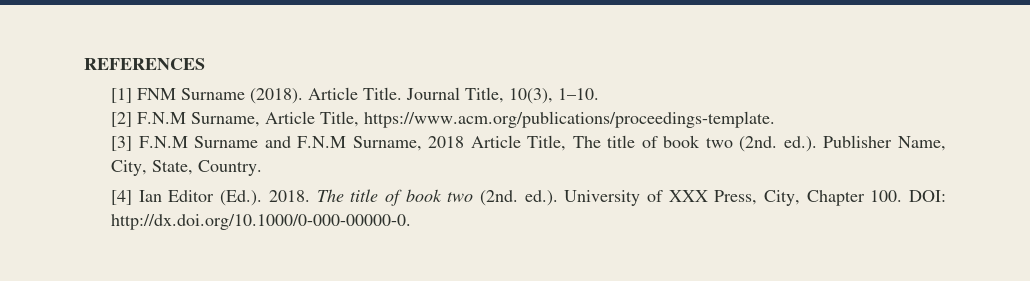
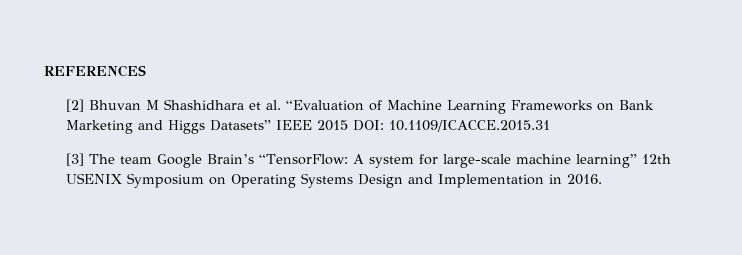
- [1] FNM Surname (2018). Article Title. Journal Title, 10(3), 1–10.
- [2] F.N.M Surname, Article Title, https://www.acm.org/publications/proceedings-template.
- [3] F.N.M Surname and F.N.M Surname, 2018 Article Title, The title of book two (2nd. ed.). Publisher Name, City, State, Country.
- [4] Ian Editor (Ed.). 2018. The title of book two (2nd. ed.). University of XXX Press, City, Chapter 100. DOI: http://dx.doi.org/10.1000/0-000-00000-0.
+ [2] Bhuvan M Shashidhara et al. “Evaluation of Machine Learning Frameworks on Bank Marketing and Higgs Datasets” IEEE 2015 DOI: 10.1109/ICACCE.2015.31
+ [3] The team Google Brain’s “TensorFlow: A system for large-scale machine learning” 12th USENIX Symposium on Operating Systems Design and Implementation in 2016.

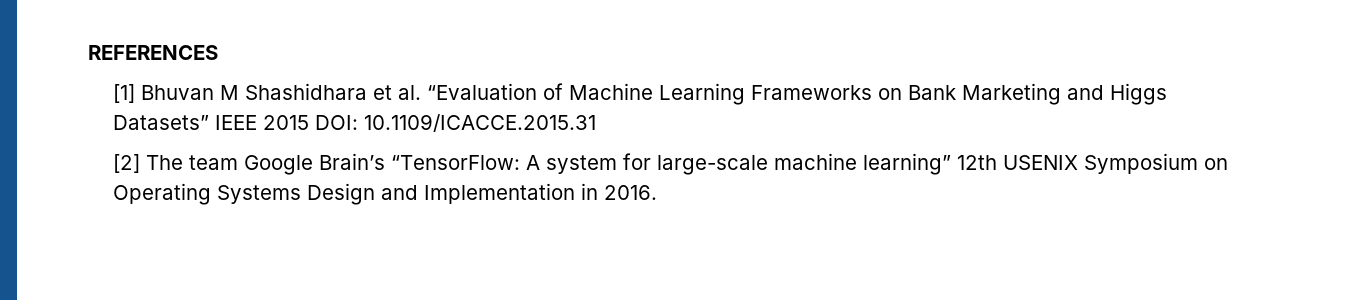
- [2] Bhuvan M Shashidhara et al. “Evaluation of Machine Learning Frameworks on Bank Marketing and Higgs Datasets” IEEE 2015 DOI: 10.1109/ICACCE.2015.31
+ [1] Bhuvan M Shashidhara et al. “Evaluation of Machine Learning Frameworks on Bank Marketing and Higgs Datasets” IEEE 2015 DOI: 10.1109/ICACCE.2015.31
- [3] The team Google Brain’s “TensorFlow: A system for large-scale machine learning” 12th USENIX Symposium on Operating Systems Design and Implementation in 2016.
+ [2] The team Google Brain’s “TensorFlow: A system for large-scale machine learning” 12th USENIX Symposium on Operating Systems Design and Implementation in 2016.

